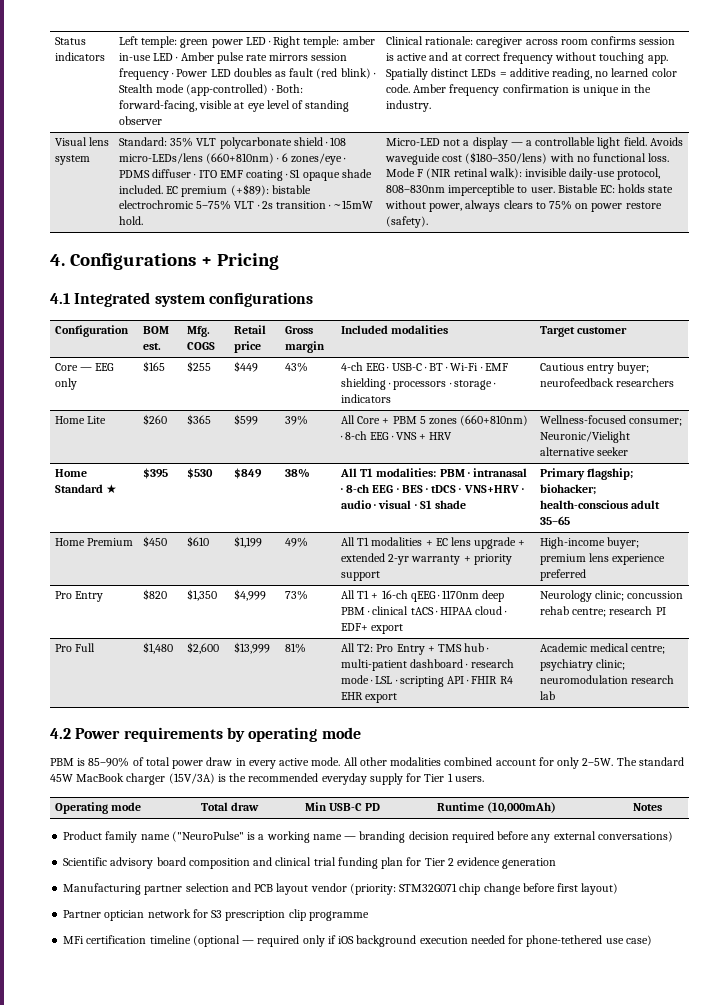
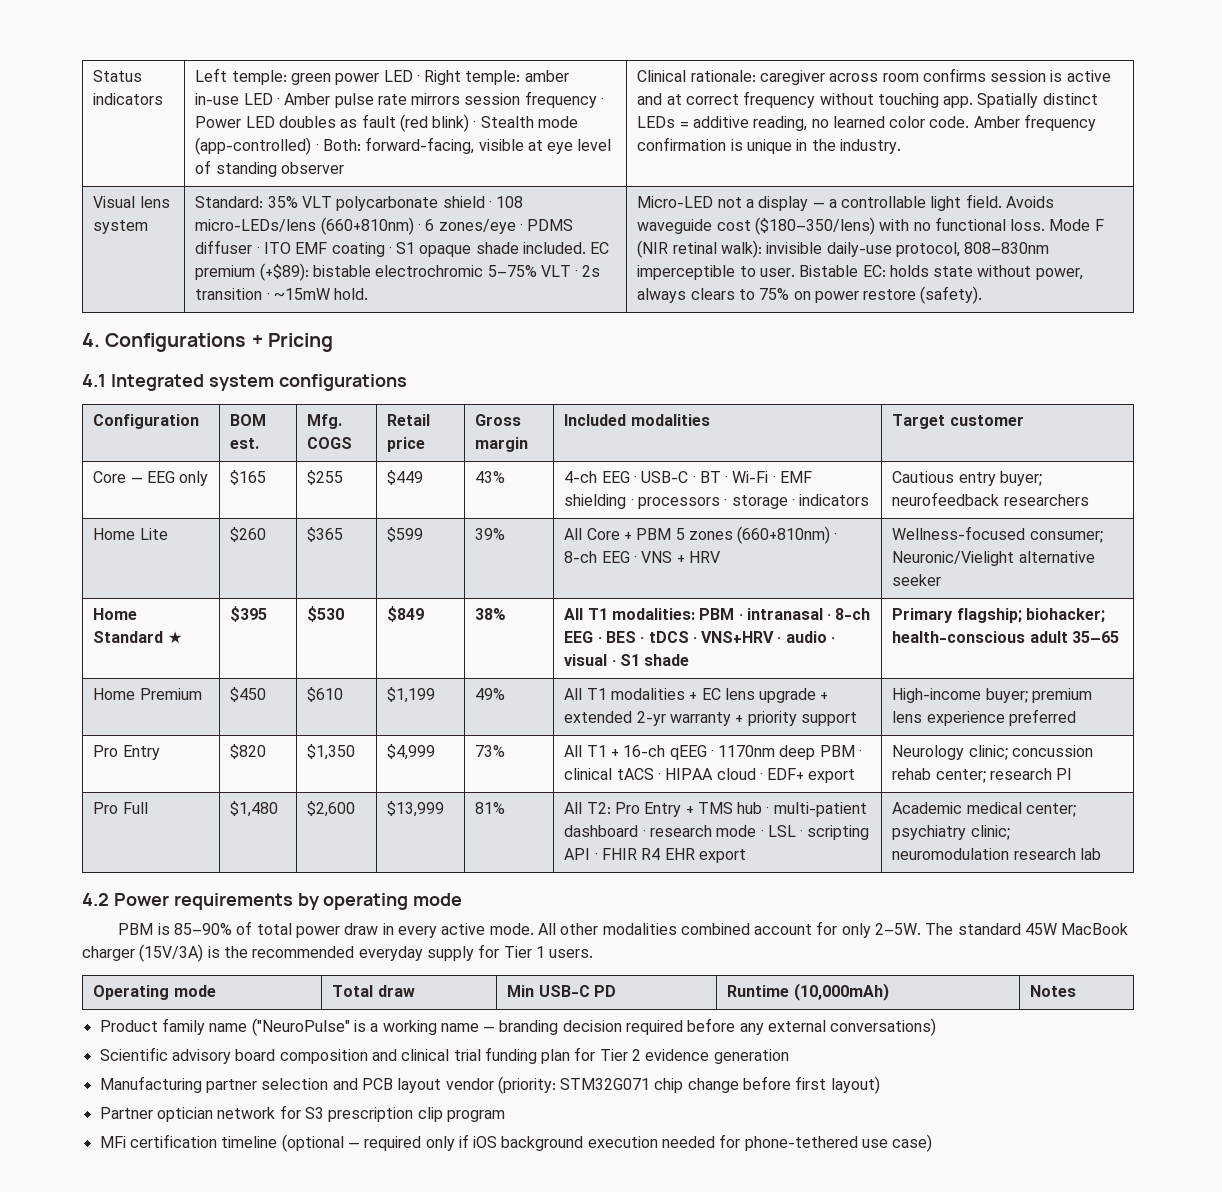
- Pro Entry | $820 | $1,350 | $4,999 | 73% | All T1 + 16-ch qEEG · 1170nm deep PBM · clinical tACS · HIPAA cloud · EDF+ export | Neurology clinic; concussion rehab centre; research PI
+ Pro Entry | $820 | $1,350 | $4,999 | 73% | All T1 + 16-ch qEEG · 1170nm deep PBM · clinical tACS · HIPAA cloud · EDF+ export | Neurology clinic; concussion rehab center; research PI
- Pro Full | $1,480 | $2,600 | $13,999 | 81% | All T2: Pro Entry + TMS hub · multi-patient dashboard · research mode · LSL · scripting API · FHIR R4 EHR export | Academic medical centre; psychiatry clinic; neuromodulation research lab
+ Pro Full | $1,480 | $2,600 | $13,999 | 81% | All T2: Pro Entry + TMS hub · multi-patient dashboard · research mode · LSL · scripting API · FHIR R4 EHR export | Academic medical center; psychiatry clinic; neuromodulation research lab
- Partner optician network for S3 prescription clip programme
+ Partner optician network for S3 prescription clip program

